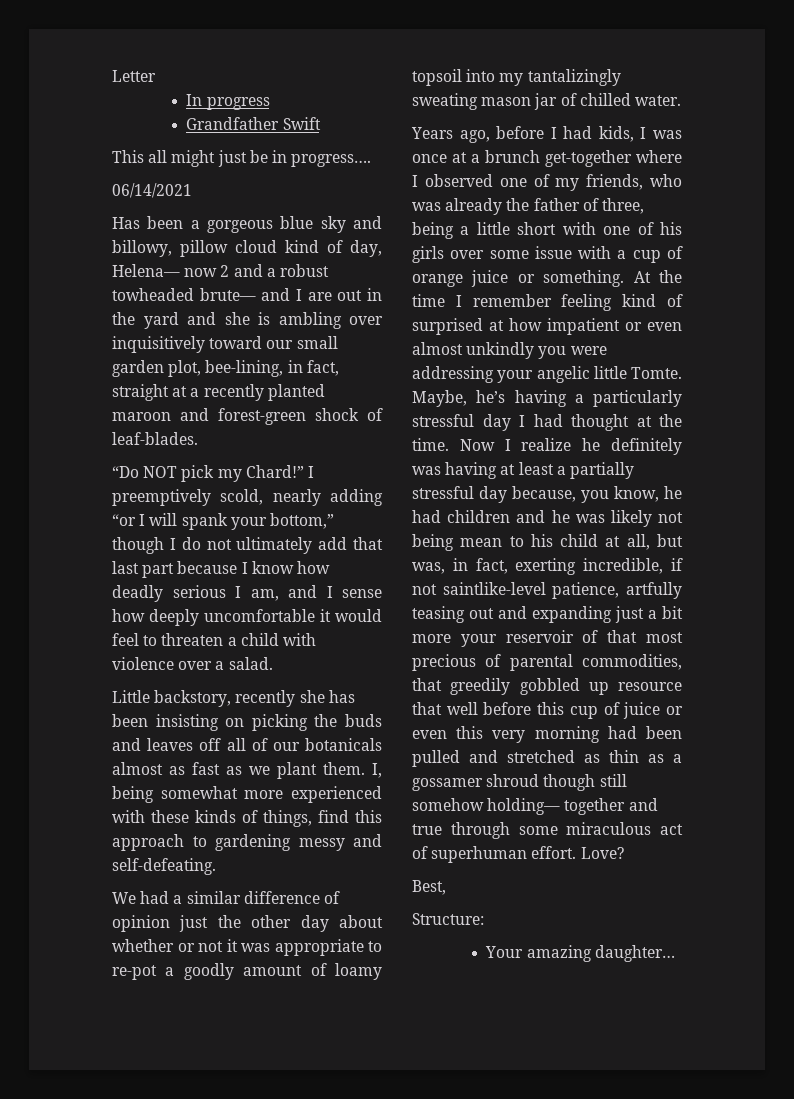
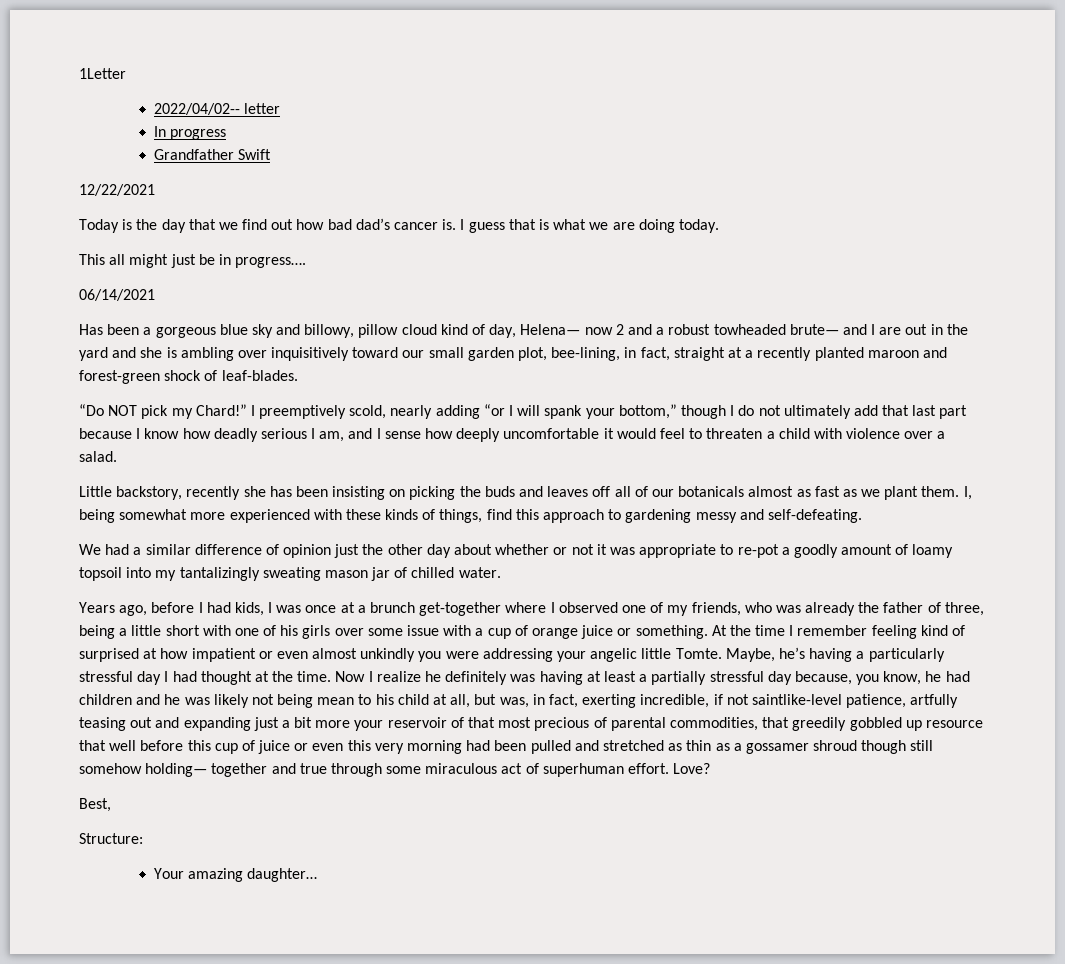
- Letter
+ 1Letter
+ 2022/04/02-- letter
+ 12/22/2021
+ Today is the day that we find out how bad dad’s cancer is. I guess that is what we are doing today.

